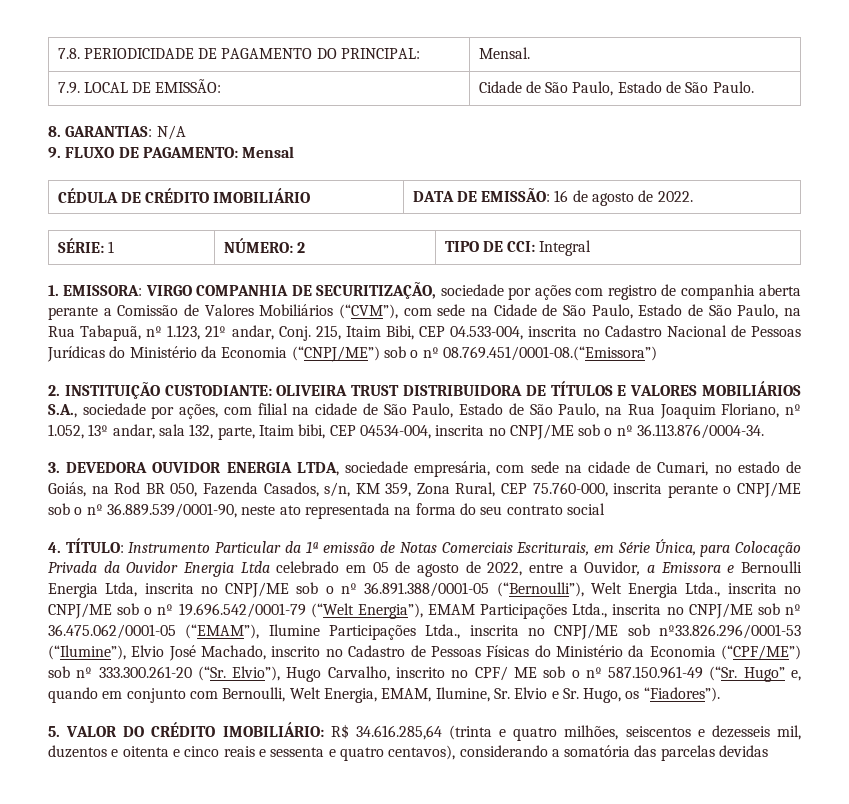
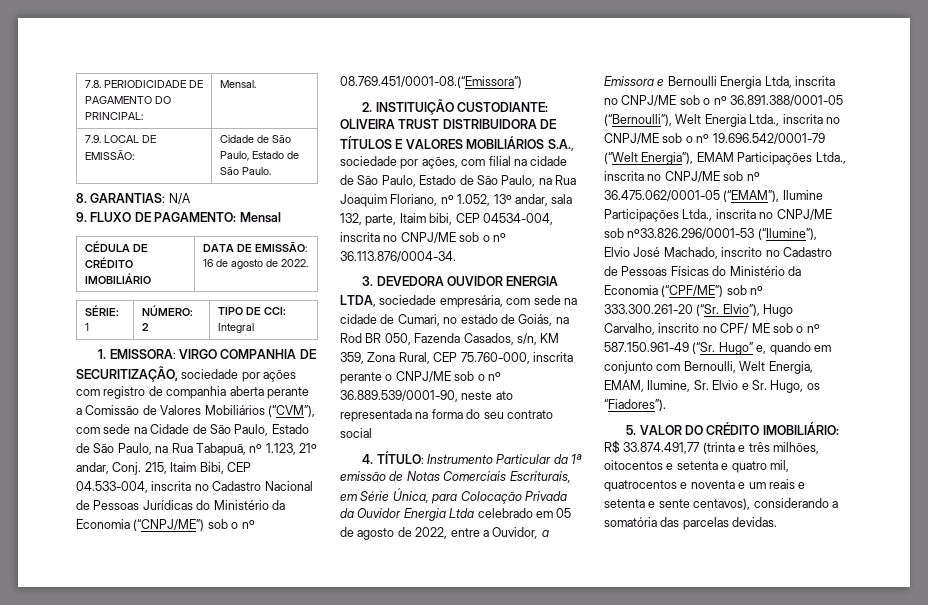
- 5. VALOR DO CRÉDITO IMOBILIÁRIO: R$ 34.616.285,64 (trinta e quatro milhões, seiscentos e dezesseis mil, duzentos e oitenta e cinco reais e sessenta e quatro centavos), considerando a somatória das parcelas devidas
+ 5. VALOR DO CRÉDITO IMOBILIÁRIO: R$ 33.874.491,77 (trinta e três milhões, oitocentos e setenta e quatro mil, quatrocentos e noventa e um reais e setenta e sente centavos), considerando a somatória das parcelas devidas.

